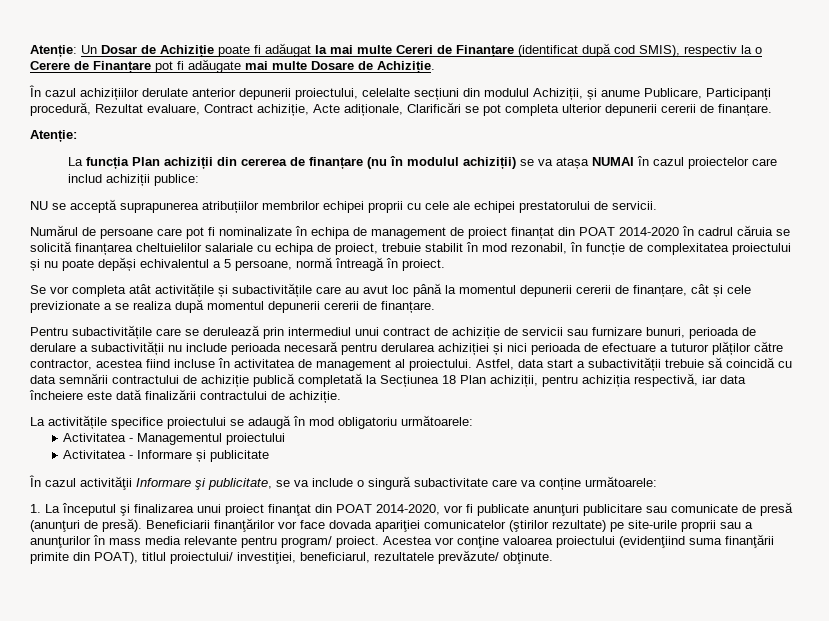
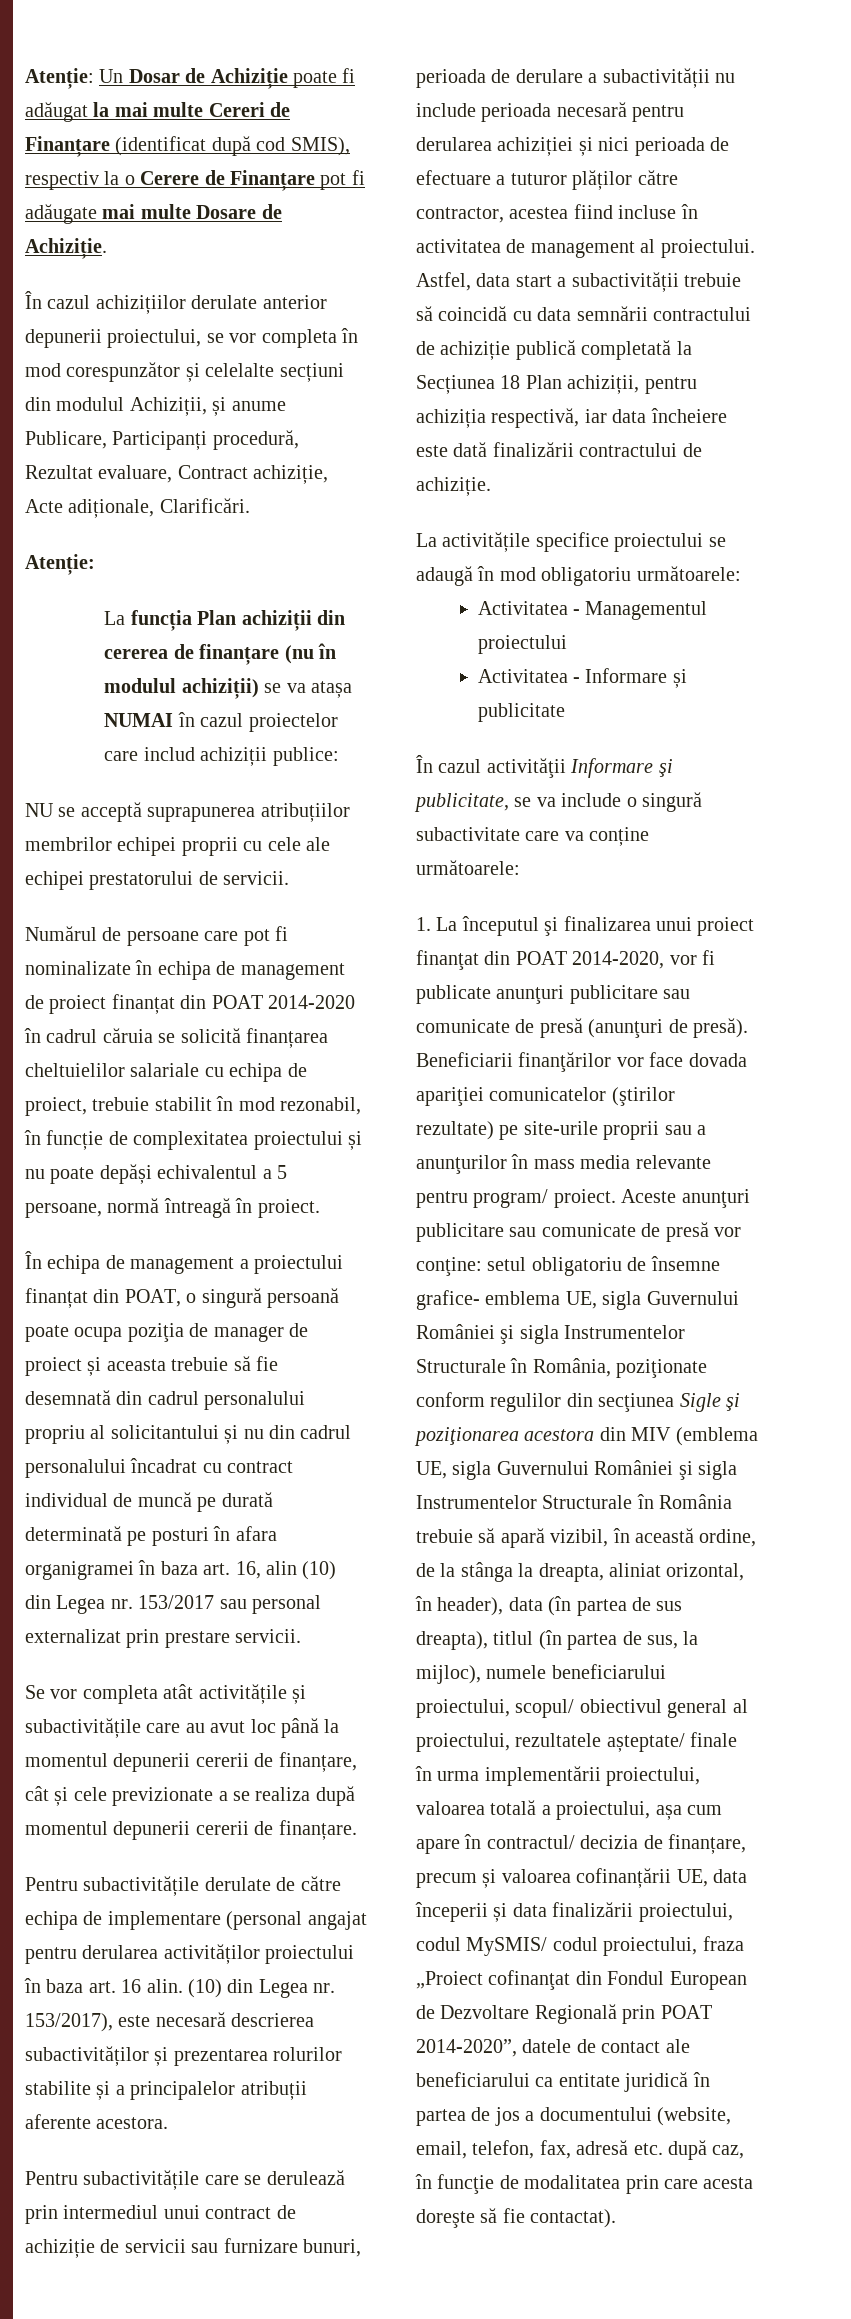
- În cazul achizițiilor derulate anterior depunerii proiectului, celelalte secțiuni din modulul Achiziții, și anume Publicare, Participanți procedură, Rezultat evaluare, Contract achiziție, Acte adiționale, Clarificări se pot completa ulterior depunerii cererii de finanțare.
+ În cazul achizițiilor derulate anterior depunerii proiectului, se vor completa în mod corespunzător și celelalte secțiuni din modulul Achiziții, și anume Publicare, Participanți procedură, Rezultat evaluare, Contract achiziție, Acte adiționale, Clarificări.
+ În echipa de management a proiectului finanțat din POAT, o singură persoană poate ocupa poziţia de manager de proiect și aceasta trebuie să fie desemnată din cadrul personalului propriu al solicitantului și nu din cadrul personalului încadrat cu contract individual de muncă pe durată determinată pe posturi în afara organigramei în baza art. 16, alin (10) din Legea nr. 153/2017 sau personal externalizat prin prestare servicii.
+ Pentru subactivitățile derulate de către echipa de implementare (personal angajat pentru derularea activităților proiectului în baza art. 16 alin. (10) din Legea nr. 153/2017), este necesară descrierea subactivităților și prezentarea rolurilor stabilite și a principalelor atribuții aferente acestora.
- Acestea vor conţine valoarea proiectului (evidenţiind suma finanţării primite din POAT), titlul proiectului/ investiţiei, beneficiarul, rezultatele prevăzute/ obţinute.
+ Aceste anunţuri publicitare sau comunicate de presă vor conţine: setul obligatoriu de însemne grafice- emblema UE, sigla Guvernului României şi sigla Instrumentelor Structurale în România, poziţionate conform regulilor din secţiunea Sigle şi poziţionarea acestora din MIV (emblema UE, sigla Guvernului României şi sigla Instrumentelor Structurale în România trebuie să apară vizibil, în această ordine, de la stânga la dreapta, aliniat orizontal, în header), data (în partea de sus dreapta), titlul (în partea de sus, la mijloc), numele beneficiarului proiectului, scopul/ obiectivul general al proiectului, rezultatele așteptate/ finale în urma implementării proiectului, valoarea totală a proiectului, așa cum apare în contractul/ decizia de finanțare, precum și valoarea cofinanțării UE, data începerii și data finalizării proiectului, codul MySMIS/ codul proiectului, fraza „Proiect cofinanţat din Fondul European de Dezvoltare Regională prin POAT 2014-2020”, datele de contact ale beneficiarului ca entitate juridică în partea de jos a documentului (website, email, telefon, fax, adresă etc. după caz, în funcţie de modalitatea prin care acesta doreşte să fie contactat).

